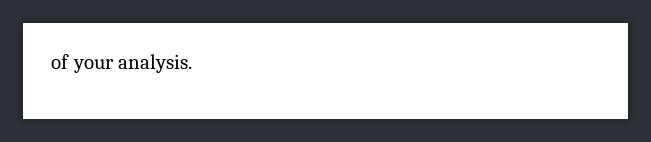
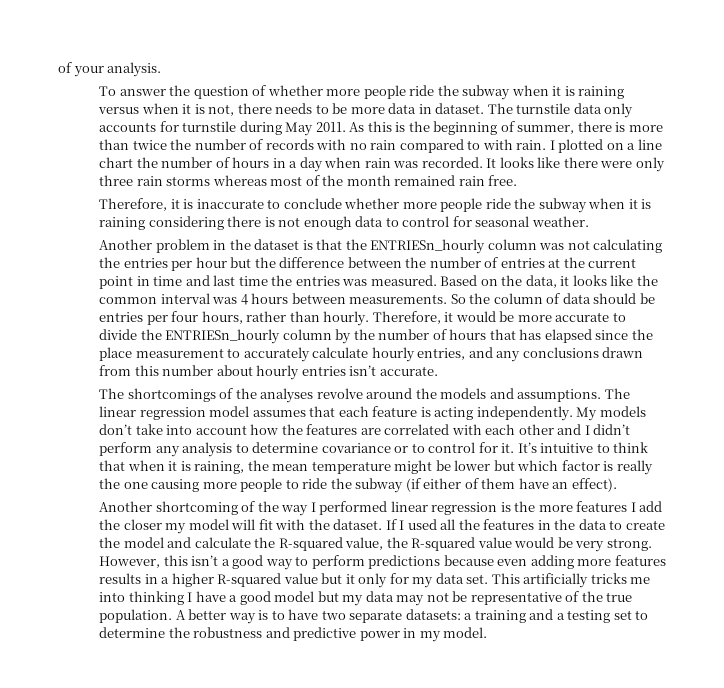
+ To answer the question of whether more people ride the subway when it is raining versus when it is not, there needs to be more data in dataset. The turnstile data only accounts for turnstile during May 2011. As this is the beginning of summer, there is more than twice the number of records with no rain compared to with rain. I plotted on a line chart the number of hours in a day when rain was recorded. It looks like there were only three rain storms whereas most of the month remained rain free.
+ Therefore, it is inaccurate to conclude whether more people ride the subway when it is raining considering there is not enough data to control for seasonal weather.
+ Another problem in the dataset is that the ENTRIESn_hourly column was not calculating the entries per hour but the difference between the number of entries at the current point in time and last time the entries was measured. Based on the data, it looks like the common interval was 4 hours between measurements. So the column of data should be entries per four hours, rather than hourly. Therefore, it would be more accurate to divide the ENTRIESn_hourly column by the number of hours that has elapsed since the place measurement to accurately calculate hourly entries, and any conclusions drawn from this number about hourly entries isn’t accurate.
+ The shortcomings of the analyses revolve around the models and assumptions. The linear regression model assumes that each feature is acting independently. My models don’t take into account how the features are correlated with each other and I didn’t perform any analysis to determine covariance or to control for it. It’s intuitive to think that when it is raining, the mean temperature might be lower but which factor is really the one causing more people to ride the subway (if either of them have an effect).
+ Another shortcoming of the way I performed linear regression is the more features I add the closer my model will fit with the dataset. If I used all the features in the data to create the model and calculate the R-squared value, the R-squared value would be very strong. However, this isn’t a good way to perform predictions because even adding more features results in a higher R-squared value but it only for my data set. This artificially tricks me into thinking I have a good model but my data may not be representative of the true population. A better way is to have two separate datasets: a training and a testing set to determine the robustness and predictive power in my model.

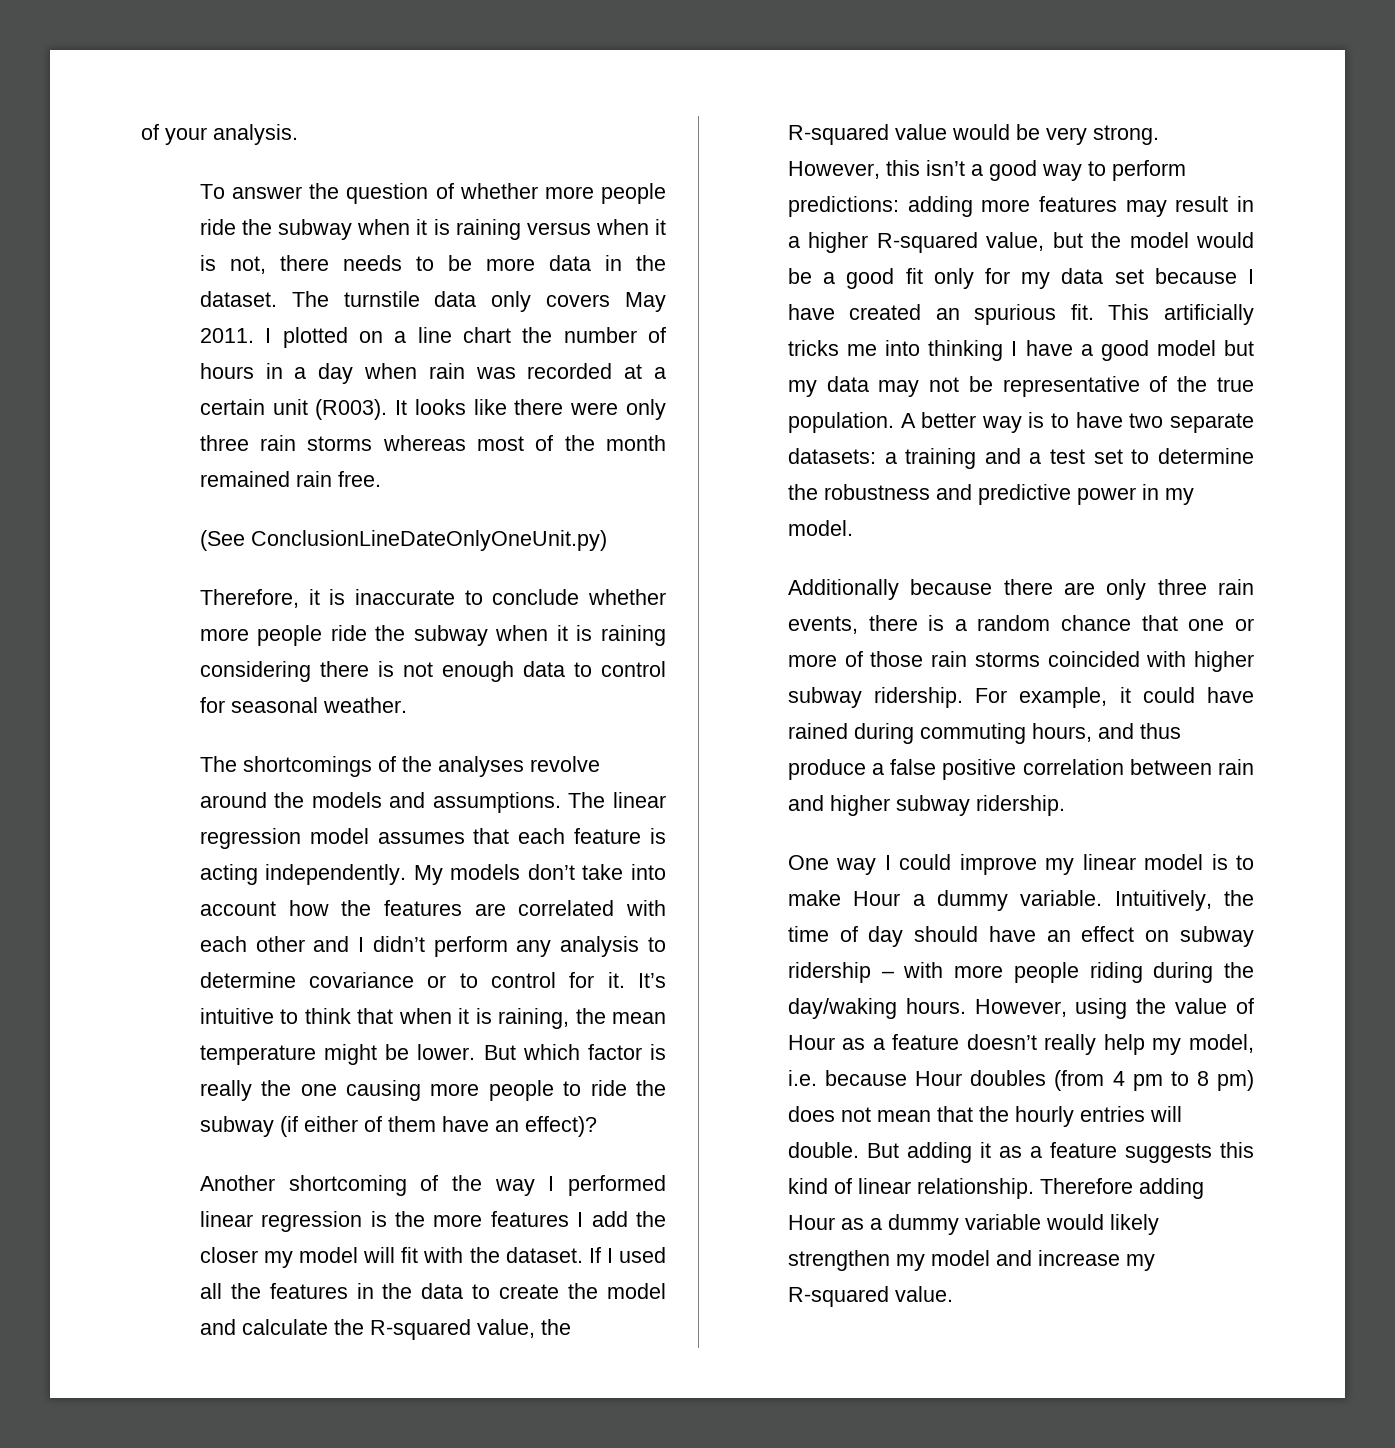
- To answer the question of whether more people ride the subway when it is raining versus when it is not, there needs to be more data in dataset.
+ To answer the question of whether more people ride the subway when it is raining versus when it is not, there needs to be more data in the dataset.
- The turnstile data only accounts for turnstile during May 2011. As this is the beginning of summer, there is more than twice the number of records with no rain compared to with rain.
+ The turnstile data only covers May 2011.
- I plotted on a line chart the number of hours in a day when rain was recorded.
+ I plotted on a line chart the number of hours in a day when rain was recorded at a certain unit (R003).
+ (See ConclusionLineDateOnlyOneUnit.py)
- Another problem in the dataset is that the ENTRIESn_hourly column was not calculating the entries per hour but the difference between the number of entries at the current point in time and last time the entries was measured. Based on the data, it looks like the common interval was 4 hours between measurements. So the column of data should be entries per four hours, rather than hourly. Therefore, it would be more accurate to divide the ENTRIESn_hourly column by the number of hours that has elapsed since the place measurement to accurately calculate hourly entries, and any conclusions drawn from this number about hourly entries isn’t accurate.
- It’s intuitive to think that when it is raining, the mean temperature might be lower but which factor is really the one causing more people to ride the subway (if either of them have an effect).
+ It’s intuitive to think that when it is raining, the mean temperature might be lower. But which factor is really the one causing more people to ride the subway (if either of them have an effect)?
- However, this isn’t a good way to perform predictions because even adding more features results in a higher R-squared value but it only for my data set.
+ However, this isn’t a good way to perform predictions: adding more features may result in a higher R-squared value, but the model would be a good fit only for my data set because I have created an spurious fit.
- A better way is to have two separate datasets: a training and a testing set to determine the robustness and predictive power in my model.
+ A better way is to have two separate datasets: a training and a test set to determine the robustness and predictive power in my model.
+ Additionally because there are only three rain events, there is a random chance that one or more of those rain storms coincided with higher subway ridership. For example, it could have rained during commuting hours, and thus produce a false positive correlation between rain and higher subway ridership.
+ One way I could improve my linear model is to make Hour a dummy variable. Intuitively, the time of day should have an effect on subway ridership – with more people riding during the day/waking hours. However, using the value of Hour as a feature doesn’t really help my model, i.e. because Hour doubles (from 4 pm to 8 pm) does not mean that the hourly entries will double. But adding it as a feature suggests this kind of linear relationship. Therefore adding Hour as a dummy variable would likely strengthen my model and increase my R-squared value.

